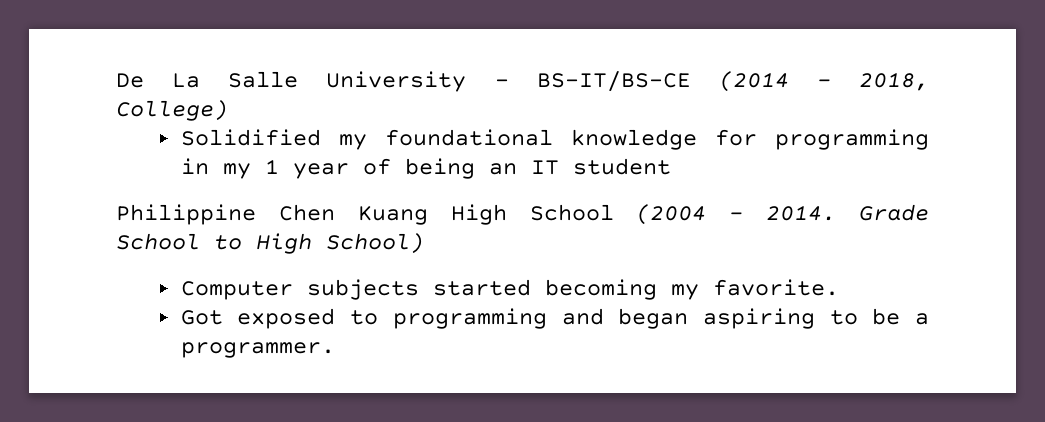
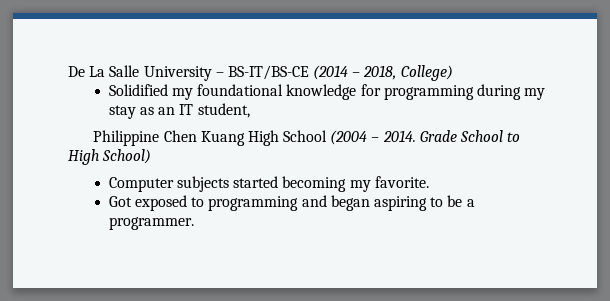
- Solidified my foundational knowledge for programming in my 1 year of being an IT student
+ Solidified my foundational knowledge for programming during my stay as an IT student,

